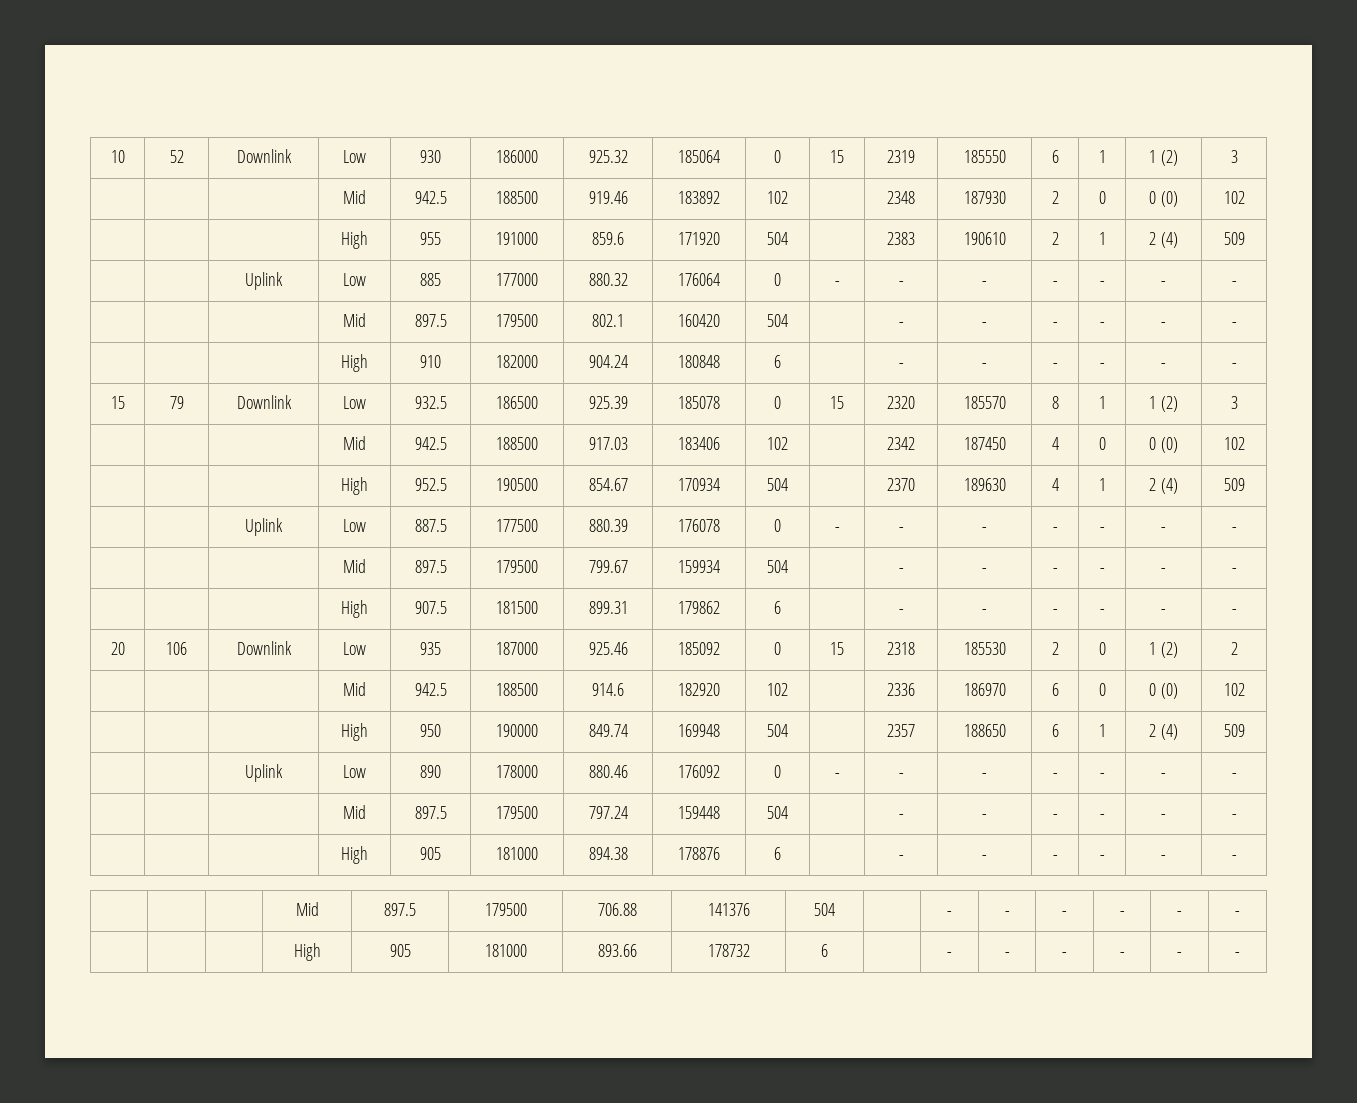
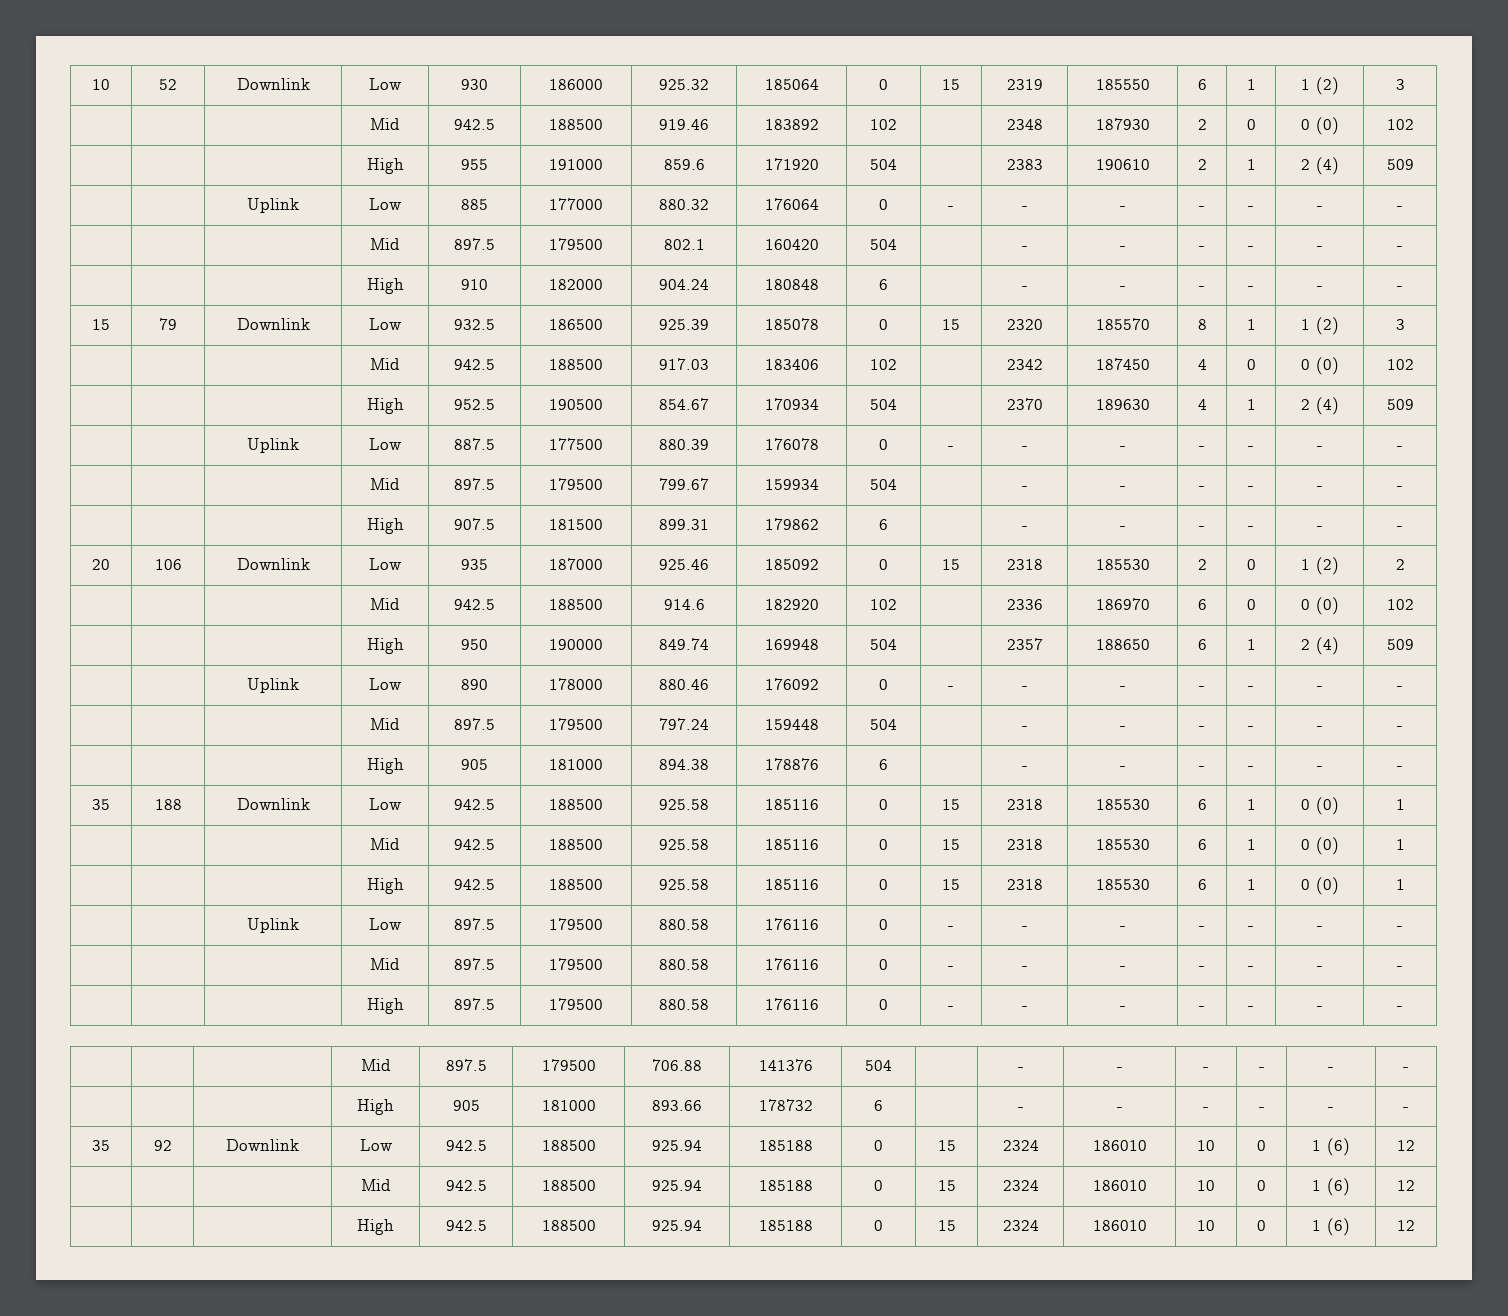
+ 35 | 188 | Downlink | Low | 942.5 | 188500 | 925.58 | 185116 | 0 | 15 | 2318 | 185530 | 6 | 1 | 0 (0) | 1
+ | | | Mid | 942.5 | 188500 | 925.58 | 185116 | 0 | 15 | 2318 | 185530 | 6 | 1 | 0 (0) | 1
+ | | | High | 942.5 | 188500 | 925.58 | 185116 | 0 | 15 | 2318 | 185530 | 6 | 1 | 0 (0) | 1
+ | | Uplink | Low | 897.5 | 179500 | 880.58 | 176116 | 0 | - | - | - | - | - | - | -
+ | | | Mid | 897.5 | 179500 | 880.58 | 176116 | 0 | - | - | - | - | - | - | -
+ | | | High | 897.5 | 179500 | 880.58 | 176116 | 0 | - | - | - | - | - | - | -
+ 35 | 92 | Downlink | Low | 942.5 | 188500 | 925.94 | 185188 | 0 | 15 | 2324 | 186010 | 10 | 0 | 1 (6) | 12
+ | | | Mid | 942.5 | 188500 | 925.94 | 185188 | 0 | 15 | 2324 | 186010 | 10 | 0 | 1 (6) | 12
+ | | | High | 942.5 | 188500 | 925.94 | 185188 | 0 | 15 | 2324 | 186010 | 10 | 0 | 1 (6) | 12

